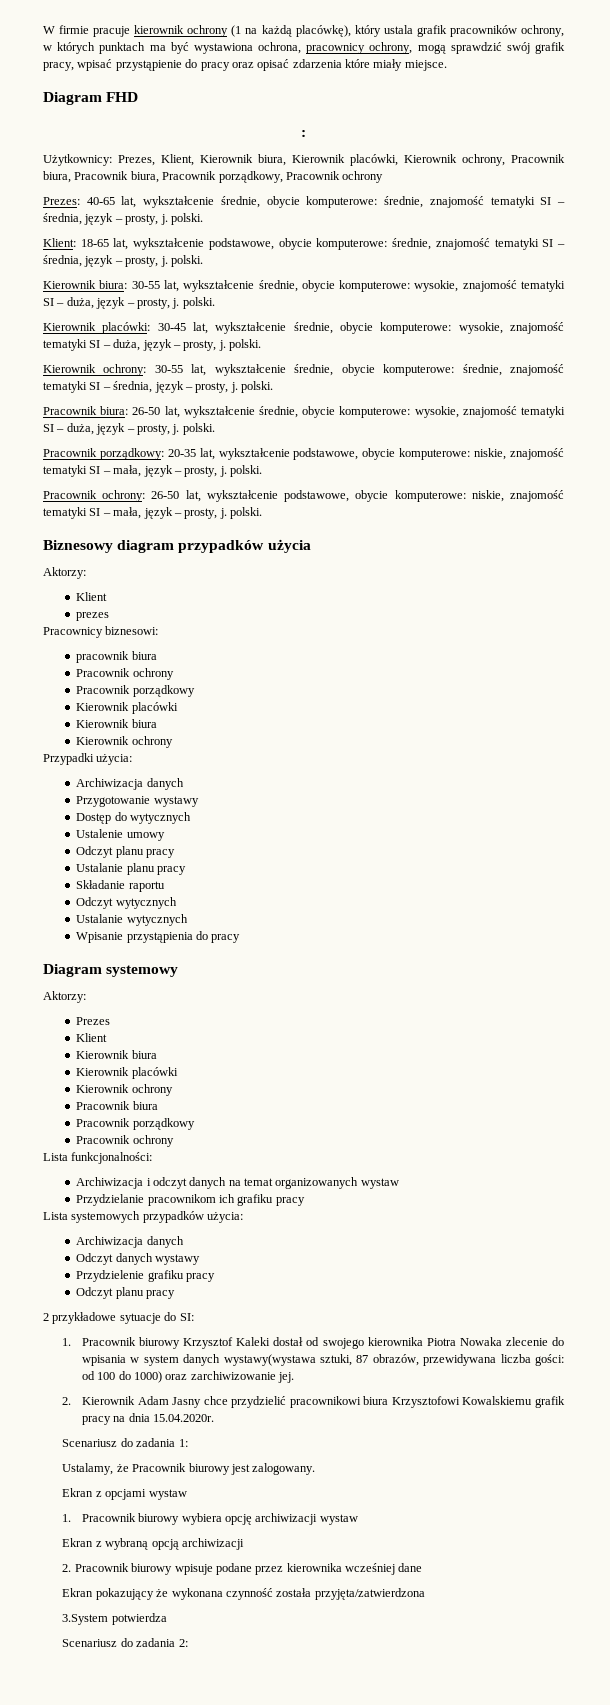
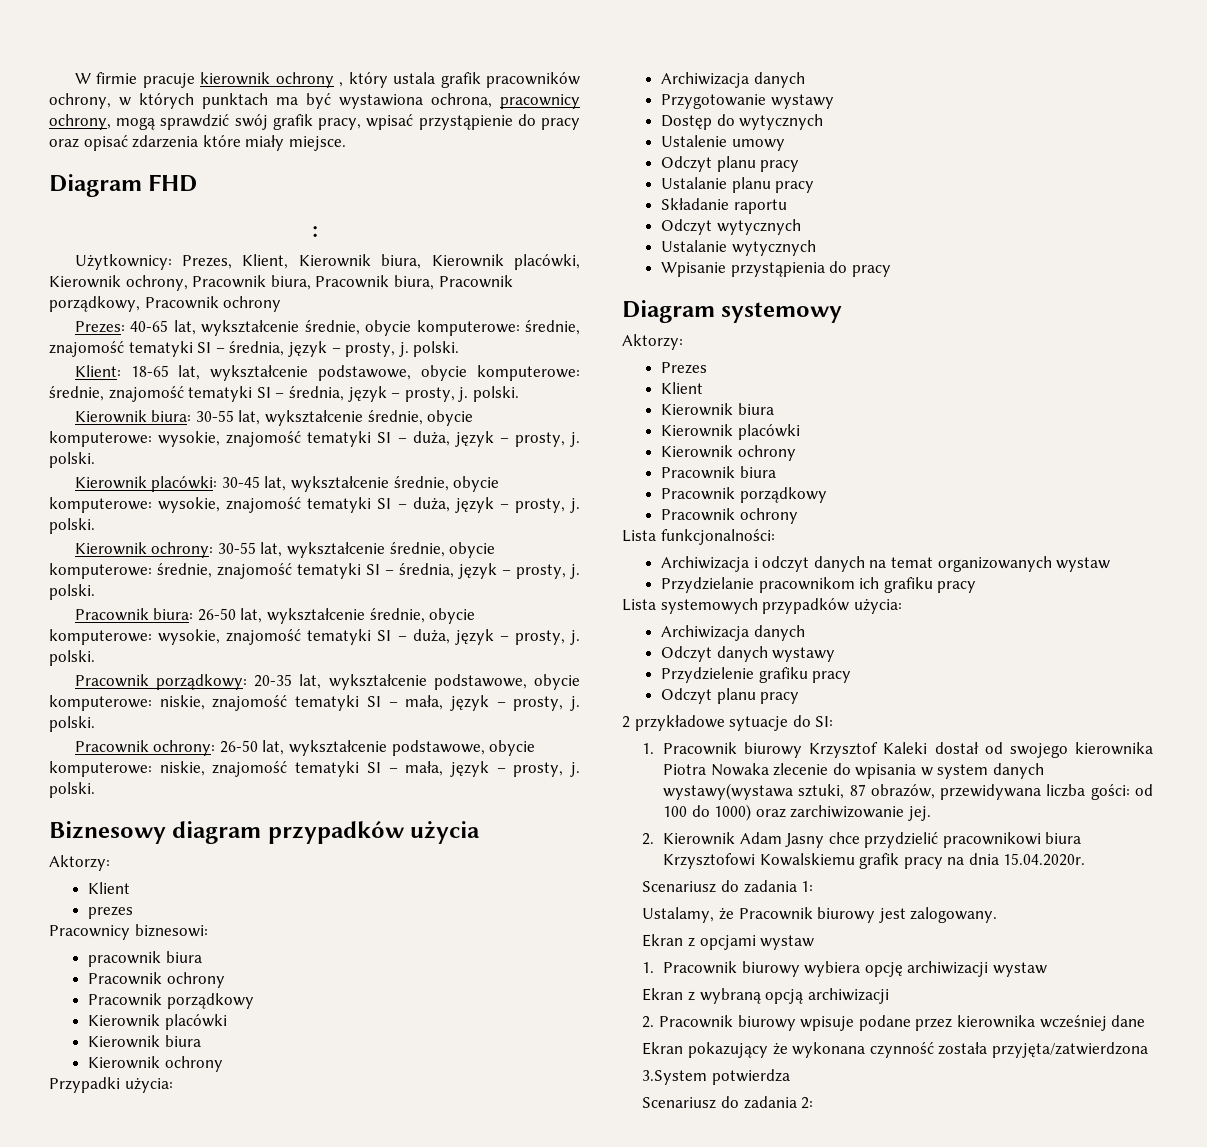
- W firmie pracuje kierownik ochrony (1 na każdą placówkę), który ustala grafik pracowników ochrony, w których punktach ma być wystawiona ochrona, pracownicy ochrony, mogą sprawdzić swój grafik pracy, wpisać przystąpienie do pracy oraz opisać zdarzenia które miały miejsce.
+ W firmie pracuje kierownik ochrony , który ustala grafik pracowników ochrony, w których punktach ma być wystawiona ochrona, pracownicy ochrony, mogą sprawdzić swój grafik pracy, wpisać przystąpienie do pracy oraz opisać zdarzenia które miały miejsce.

